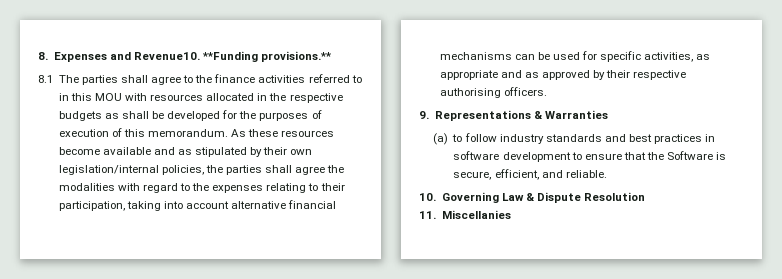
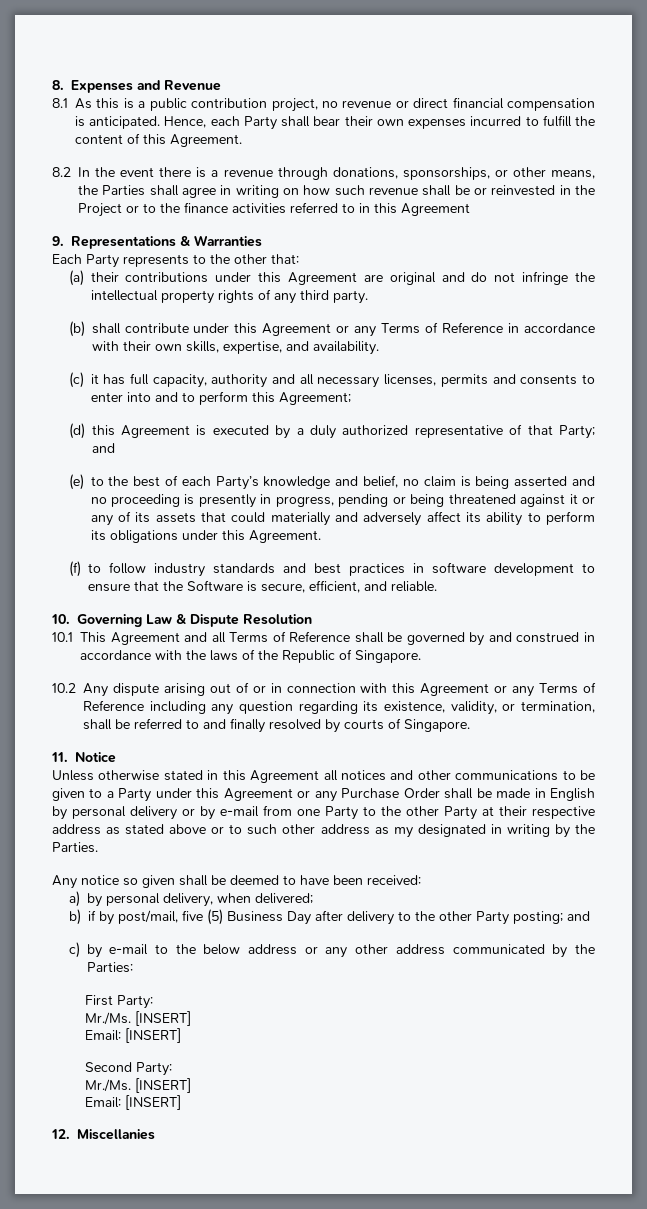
- 8. Expenses and Revenue10. **Funding provisions.**
- 8.1 The parties shall agree to the finance activities referred to in this MOU with resources allocated in the respective budgets as shall be developed for the purposes of execution of this memorandum. As these resources become available and as stipulated by their own legislation/internal policies, the parties shall agree the modalities with regard to the expenses relating to their participation, taking into account alternative financial mechanisms can be used for specific activities, as appropriate and as approved by their respective authorising officers.
+ 8. Expenses and Revenue
+ 8.1 As this is a public contribution project, no revenue or direct financial compensation is anticipated. Hence, each Party shall bear their own expenses incurred to fulfill the content of this Agreement.
+ 8.2 In the event there is a revenue through donations, sponsorships, or other means, the Parties shall agree in writing on how such revenue shall be or reinvested in the Project or to the finance activities referred to in this Agreement
  9. Representations & Warranties
- (a) to follow industry standards and best practices in software development to ensure that the Software is secure, efficient, and reliable.
+ Each Party represents to the other that:
+ (a) their contributions under this Agreement are original and do not infringe the intellectual property rights of any third party.
+ (b) shall contribute under this Agreement or any Terms of Reference in accordance with their own skills, expertise, and availability.
+ (c) it has full capacity, authority and all necessary licenses, permits and consents to enter into and to perform this Agreement;
+ (d) this Agreement is executed by a duly authorized representative of that Party; and
+ (e) to the best of each Party’s knowledge and belief, no claim is being asserted and no proceeding is presently in progress, pending or being threatened against it or any of its assets that could materially and adversely affect its ability to perform its obligations under this Agreement.
+ (f) to follow industry standards and best practices in software development to ensure that the Software is secure, efficient, and reliable.
- 11. Miscellanies
+ 10.1 This Agreement and all Terms of Reference shall be governed by and construed in accordance with the laws of the Republic of Singapore.
+ 10.2 Any dispute arising out of or in connection with this Agreement or any Terms of Reference including any question regarding its existence, validity, or termination, shall be referred to and finally resolved by courts of Singapore.
+ 11. Notice
+ Unless otherwise stated in this Agreement all notices and other communications to be given to a Party under this Agreement or any Purchase Order shall be made in English by personal delivery or by e-mail from one Party to the other Party at their respective address as stated above or to such other address as my designated in writing by the Parties.
+ Any notice so given shall be deemed to have been received:
+ a) by personal delivery, when delivered;
+ b) if by post/mail, five (5) Business Day after delivery to the other Party posting; and
+ c) by e-mail to the below address or any other address communicated by the Parties:
+ First Party:
+ Mr./Ms. [INSERT]
+ Email: [INSERT]
+ Second Party:
+ Mr./Ms. [INSERT]
+ Email: [INSERT]
+ 12. Miscellanies

